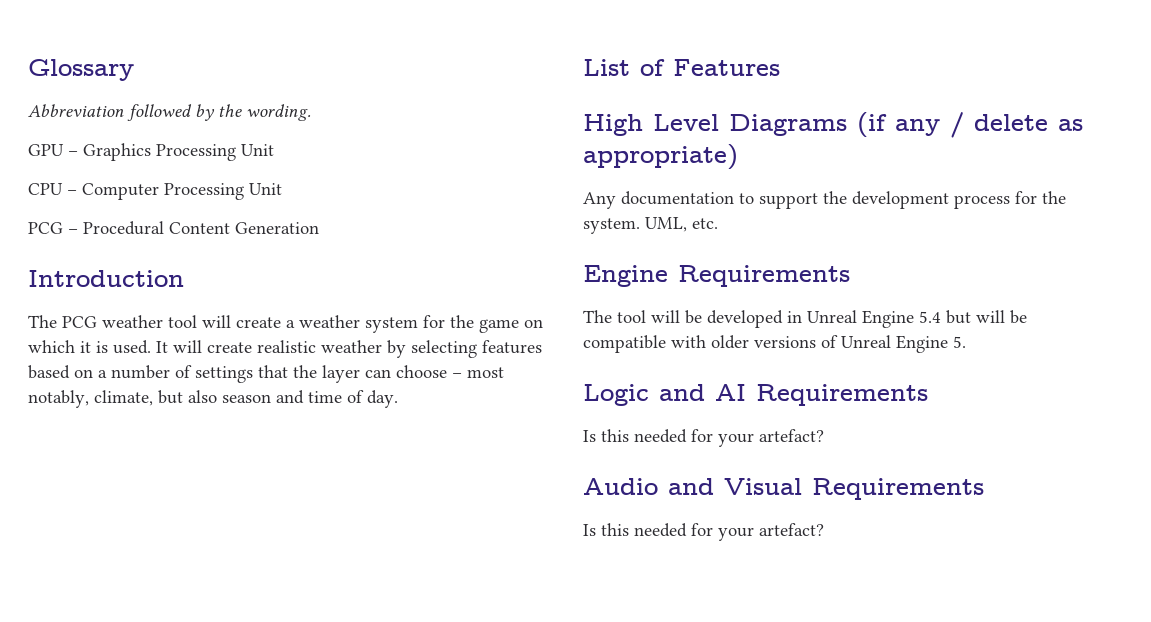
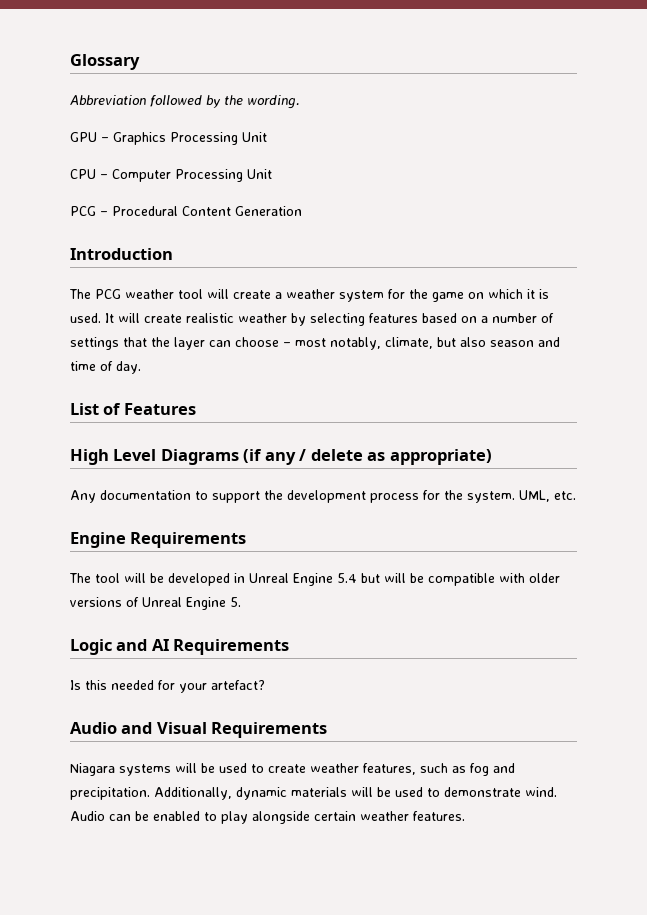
  Audio and Visual Requirements
- Is this needed for your artefact?
+ Niagara systems will be used to create weather features, such as fog and precipitation. Additionally, dynamic materials will be used to demonstrate wind. Audio can be enabled to play alongside certain weather features.

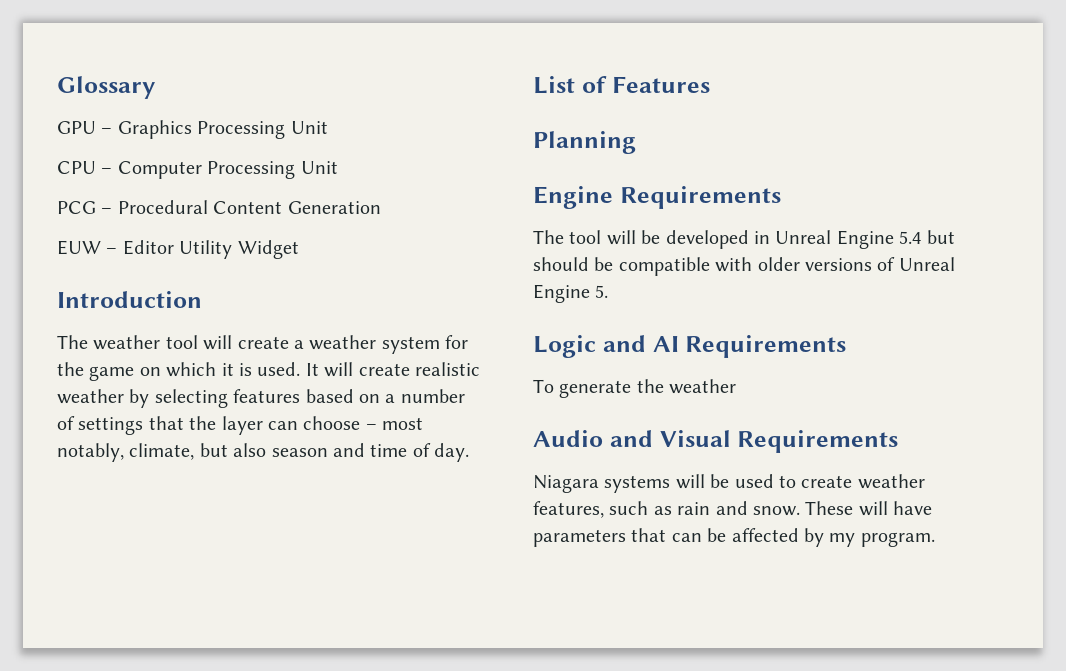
- Abbreviation followed by the wording.
+ EUW – Editor Utility Widget
- The PCG weather tool will create a weather system for the game on which it is used.
+ The weather tool will create a weather system for the game on which it is used.
- High Level Diagrams (if any / delete as appropriate)
- Any documentation to support the development process for the system. UML, etc.
+ Planning
- The tool will be developed in Unreal Engine 5.4 but will be compatible with older versions of Unreal Engine 5.
+ The tool will be developed in Unreal Engine 5.4 but should be compatible with older versions of Unreal Engine 5.
- Is this needed for your artefact?
+ To generate the weather
- Niagara systems will be used to create weather features, such as fog and precipitation. Additionally, dynamic materials will be used to demonstrate wind. Audio can be enabled to play alongside certain weather features.
+ Niagara systems will be used to create weather features, such as rain and snow. These will have parameters that can be affected by my program.

